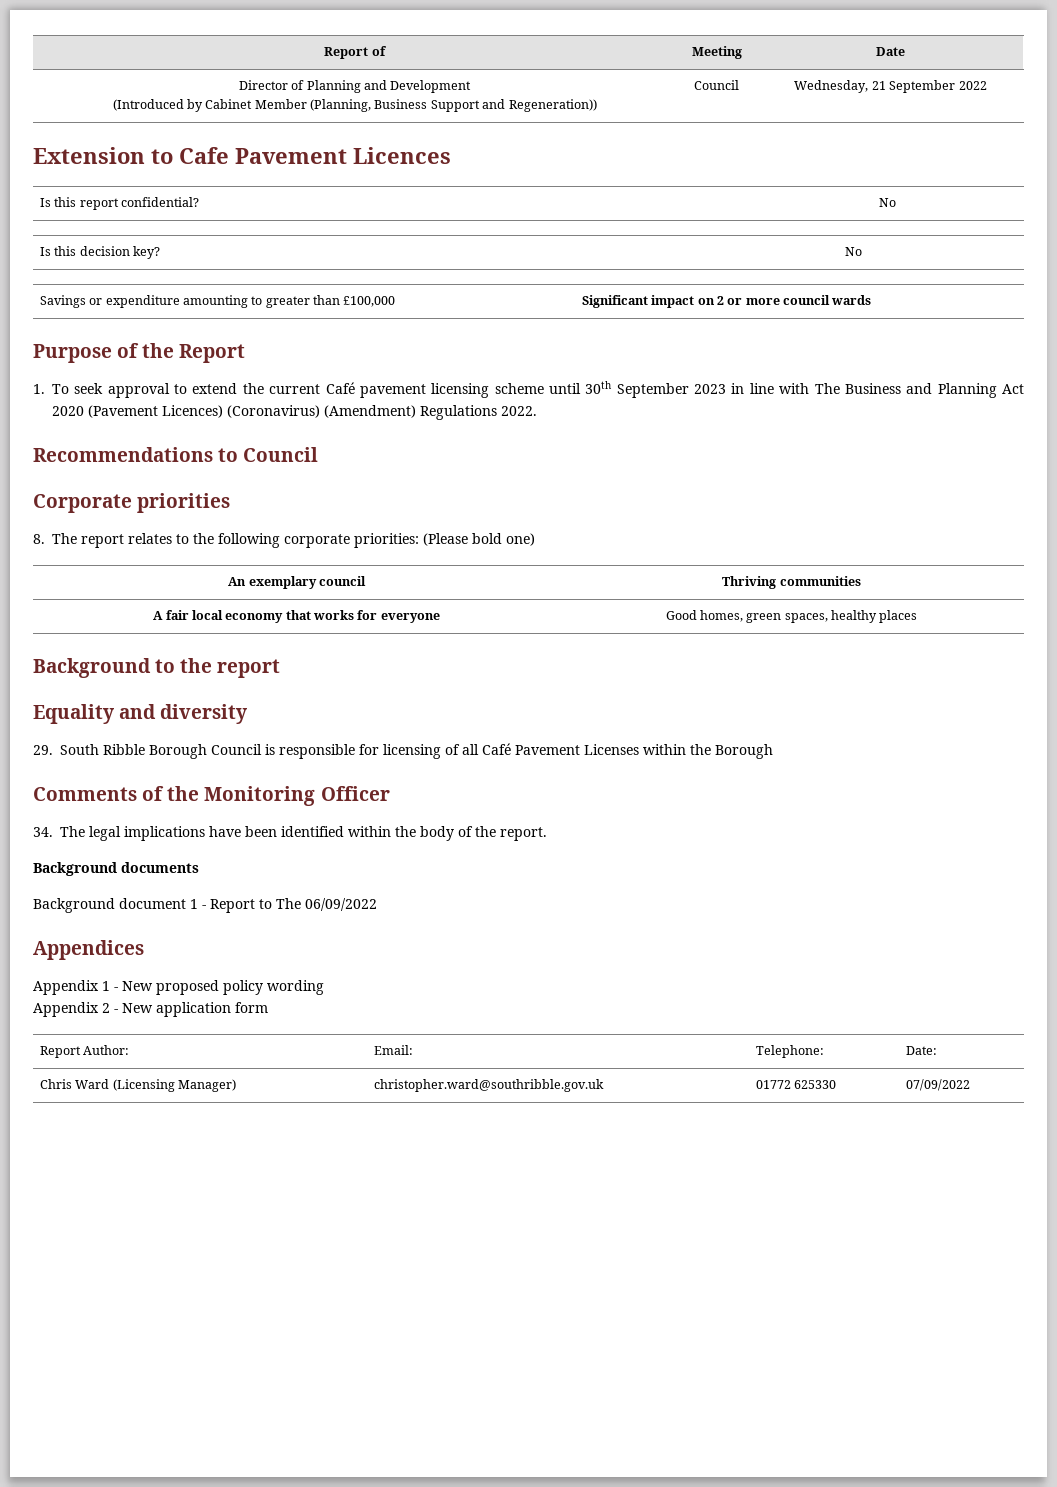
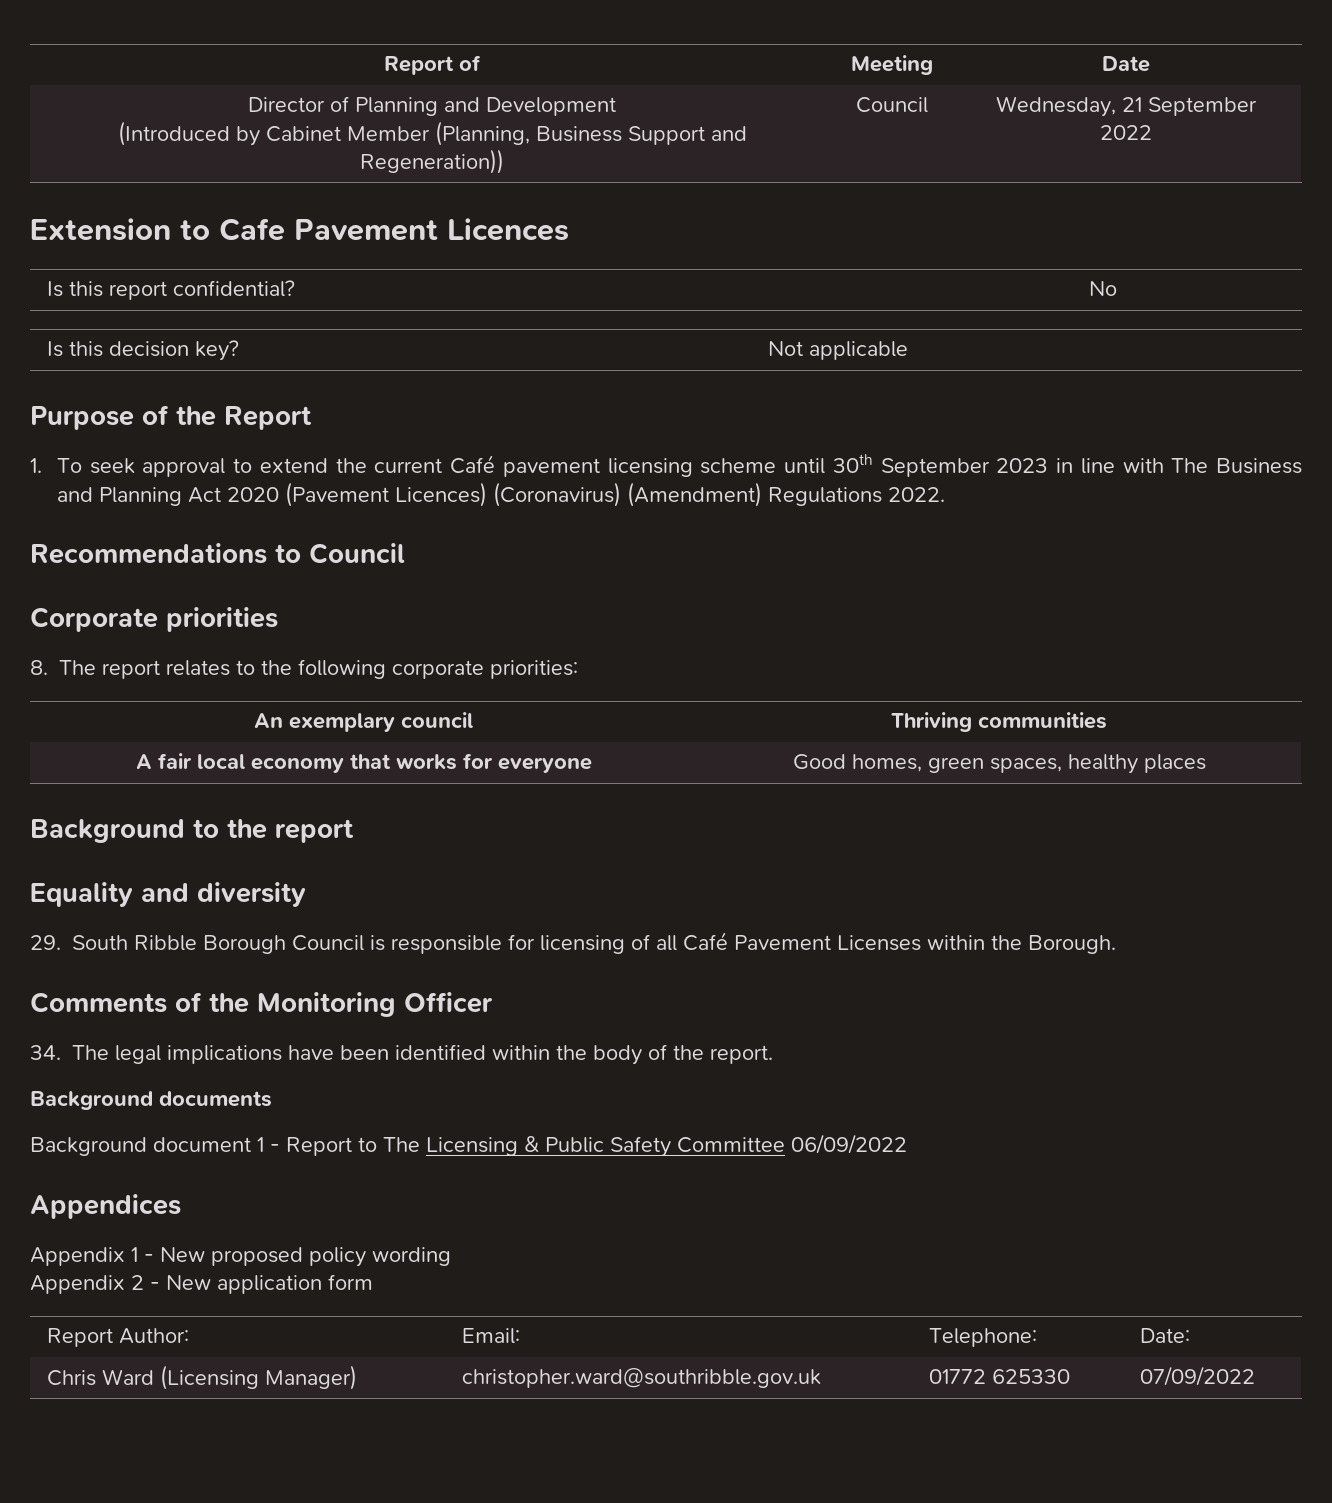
- Is this decision key? | No
- Savings or expenditure amounting to greater than £100,000 | Significant impact on 2 or more council wards
+ Is this decision key? | Not applicable
- 8. The report relates to the following corporate priorities: (Please bold one)
+ 8. The report relates to the following corporate priorities:
- 29. South Ribble Borough Council is responsible for licensing of all Café Pavement Licenses within the Borough
+ 29. South Ribble Borough Council is responsible for licensing of all Café Pavement Licenses within the Borough.
- Background document 1 - Report to The 06/09/2022
+ Background document 1 - Report to The Licensing & Public Safety Committee 06/09/2022

